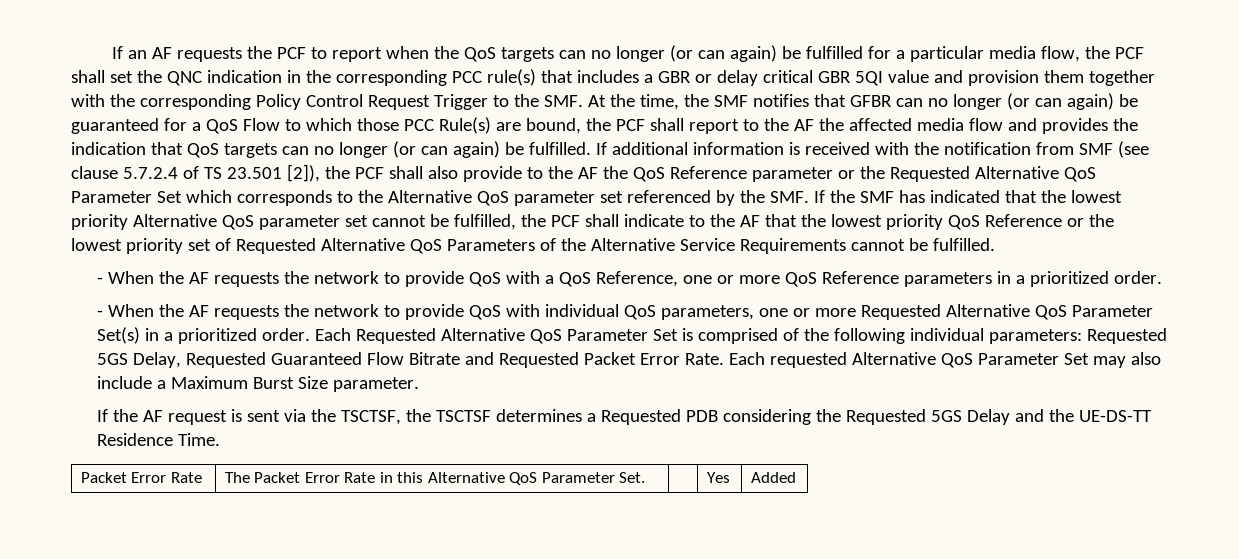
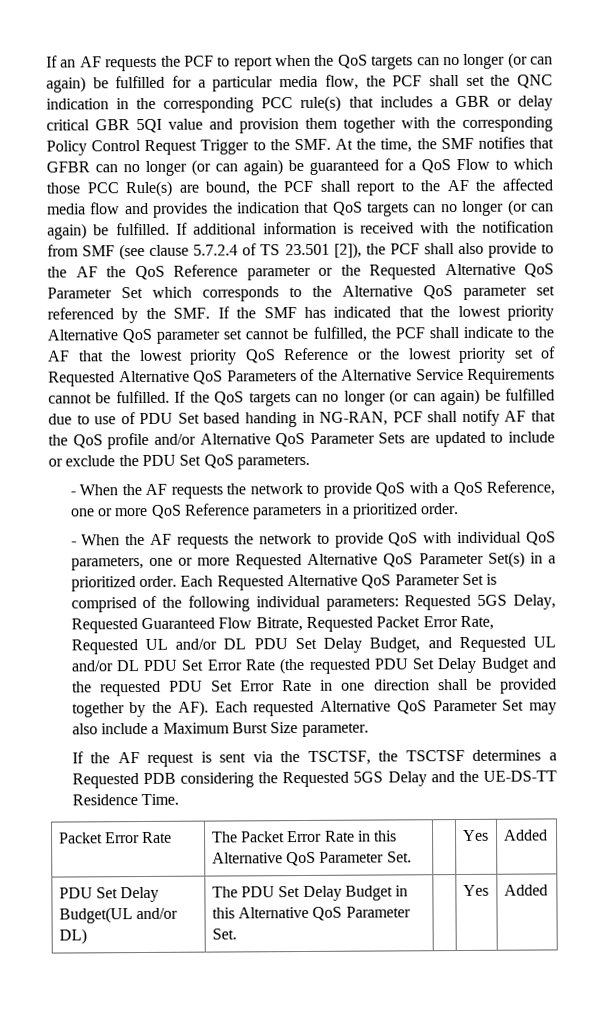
+ If the QoS targets can no longer (or can again) be fulfilled due to use of PDU Set based handing in NG-RAN, PCF shall notify AF that the QoS profile and/or Alternative QoS Parameter Sets are updated to include or exclude the PDU Set QoS parameters.
- Each Requested Alternative QoS Parameter Set is comprised of the following individual parameters: Requested 5GS Delay, Requested Guaranteed Flow Bitrate and Requested Packet Error Rate. Each requested Alternative QoS Parameter Set may also include a Maximum Burst Size parameter.
+ Each Requested Alternative QoS Parameter Set is comprised of the following individual parameters: Requested 5GS Delay, Requested Guaranteed Flow Bitrate, Requested Packet Error Rate, Requested UL and/or DL PDU Set Delay Budget, and Requested UL and/or DL PDU Set Error Rate (the requested PDU Set Delay Budget and the requested PDU Set Error Rate in one direction shall be provided together by the AF). Each requested Alternative QoS Parameter Set may also include a Maximum Burst Size parameter.
+ PDU Set Delay Budget(UL and/or DL) | The PDU Set Delay Budget in this Alternative QoS Parameter Set. | | Yes | Added

